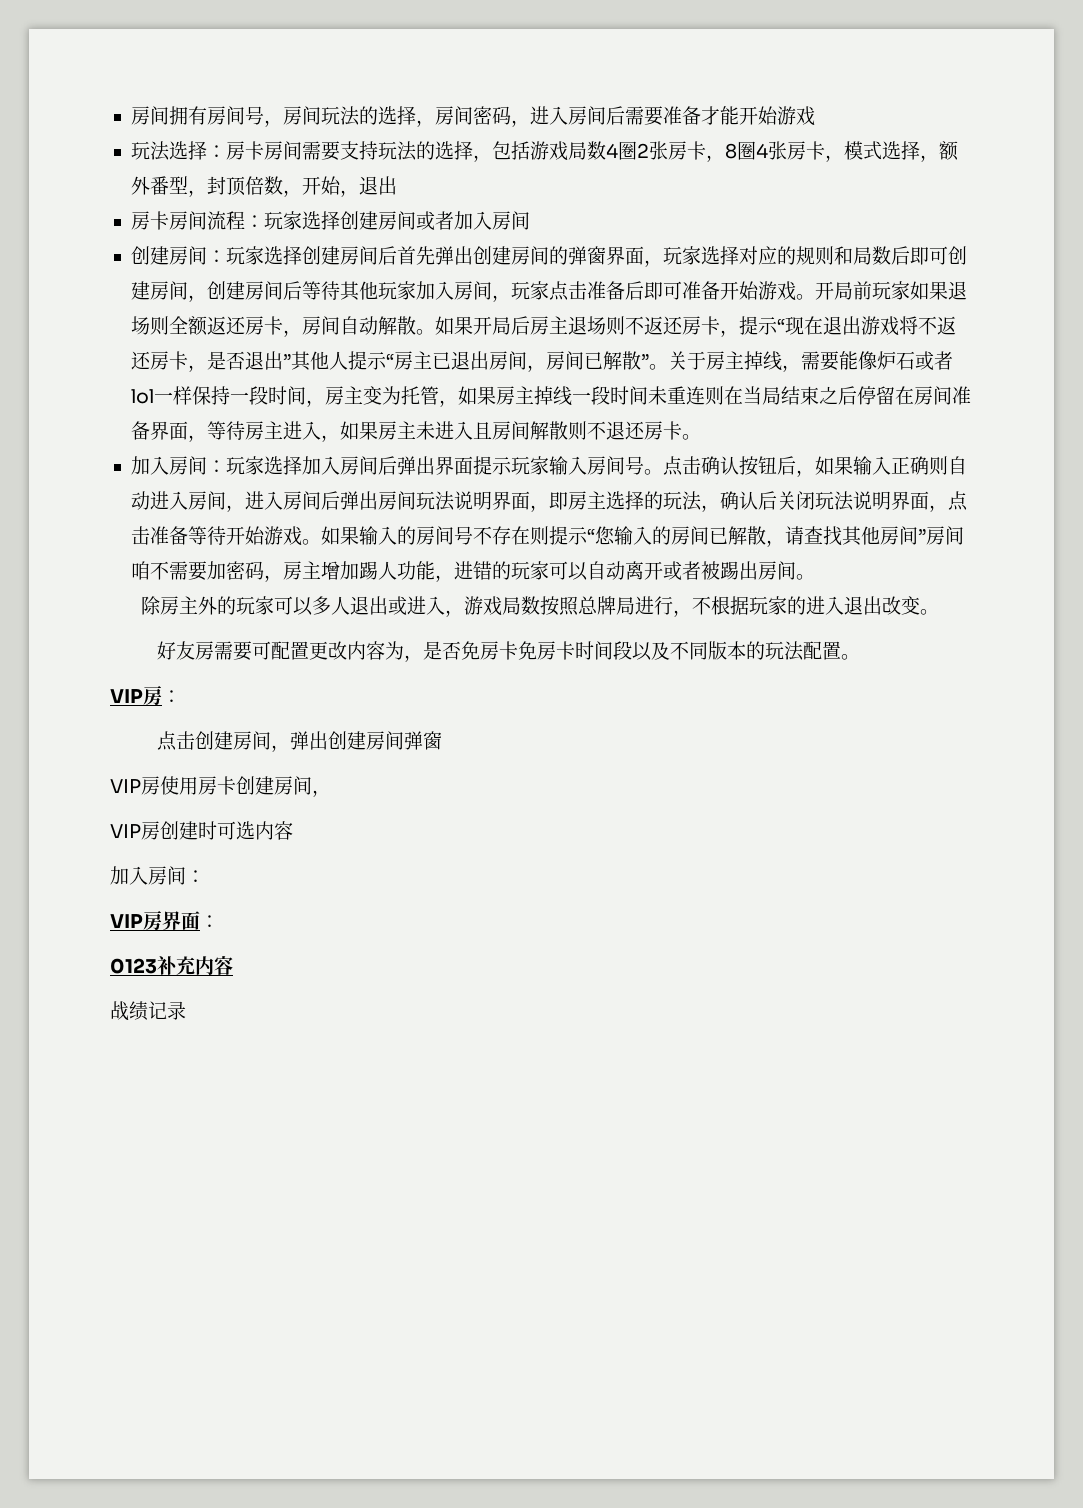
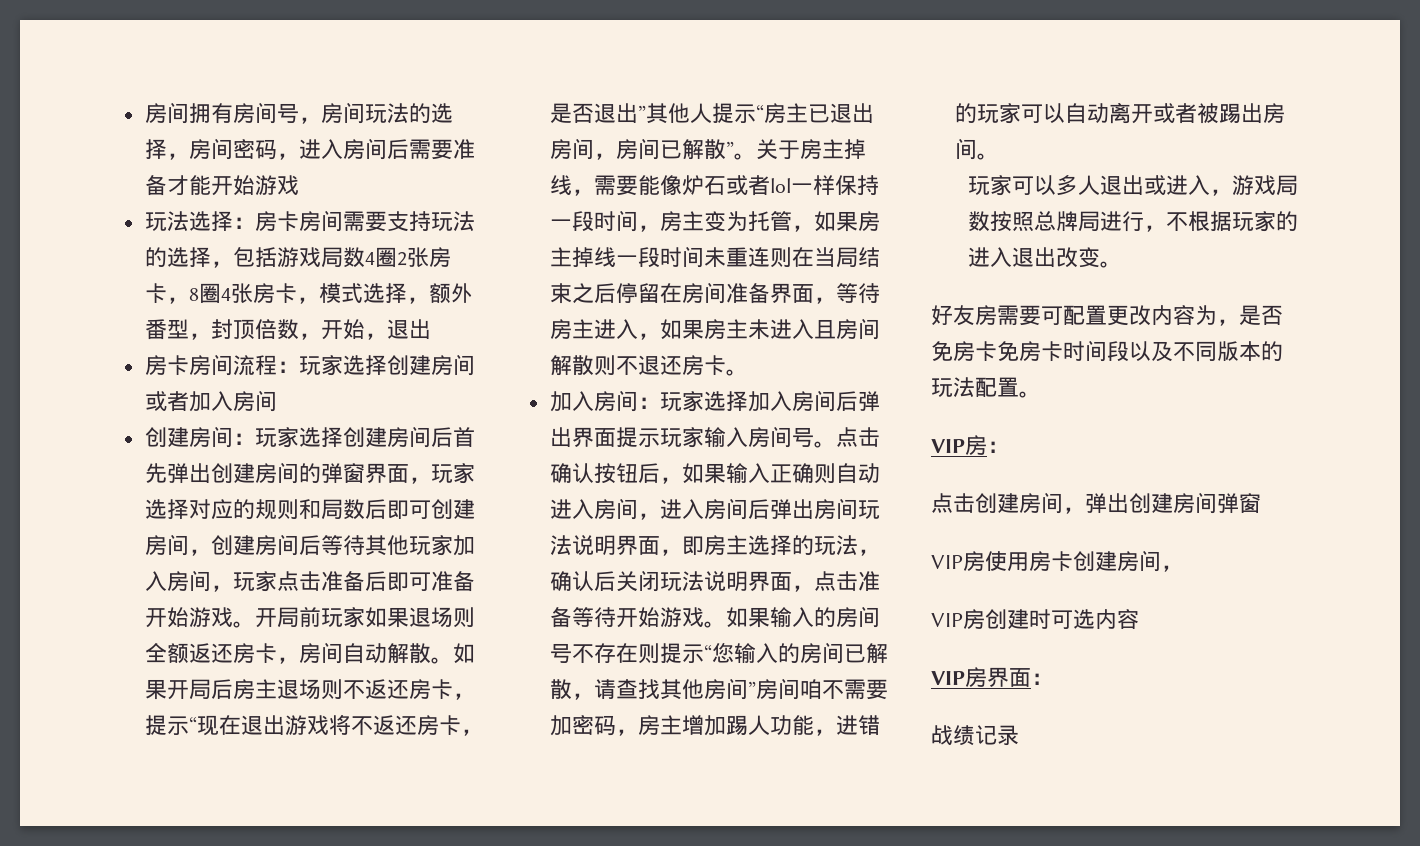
- 除房主外的玩家可以多人退出或进入，游戏局数按照总牌局进行，不根据玩家的进入退出改变。
+ 玩家可以多人退出或进入，游戏局数按照总牌局进行，不根据玩家的进入退出改变。
  VIP房创建时可选内容
- 加入房间：
- 0123补充内容

